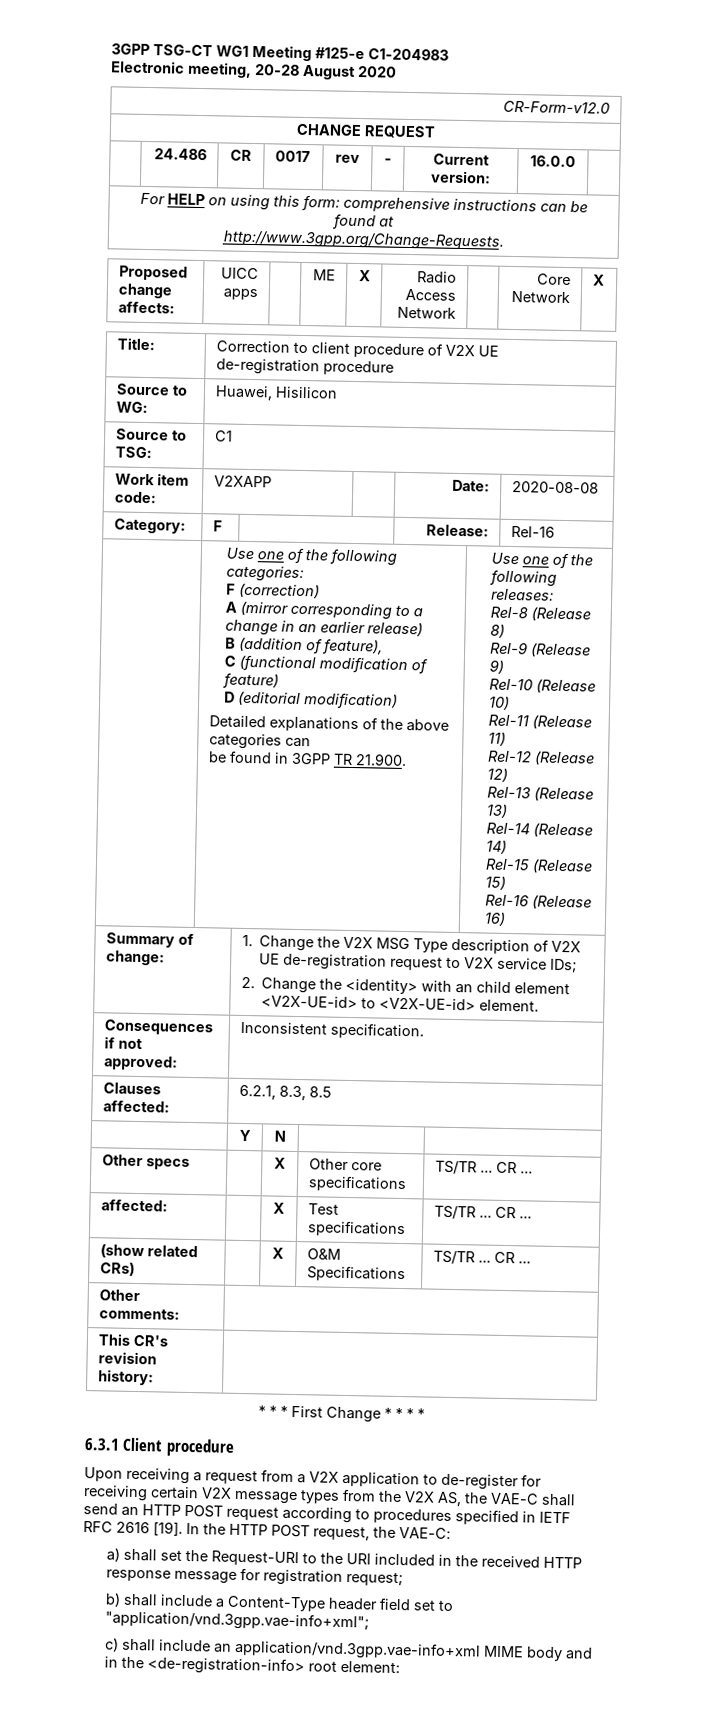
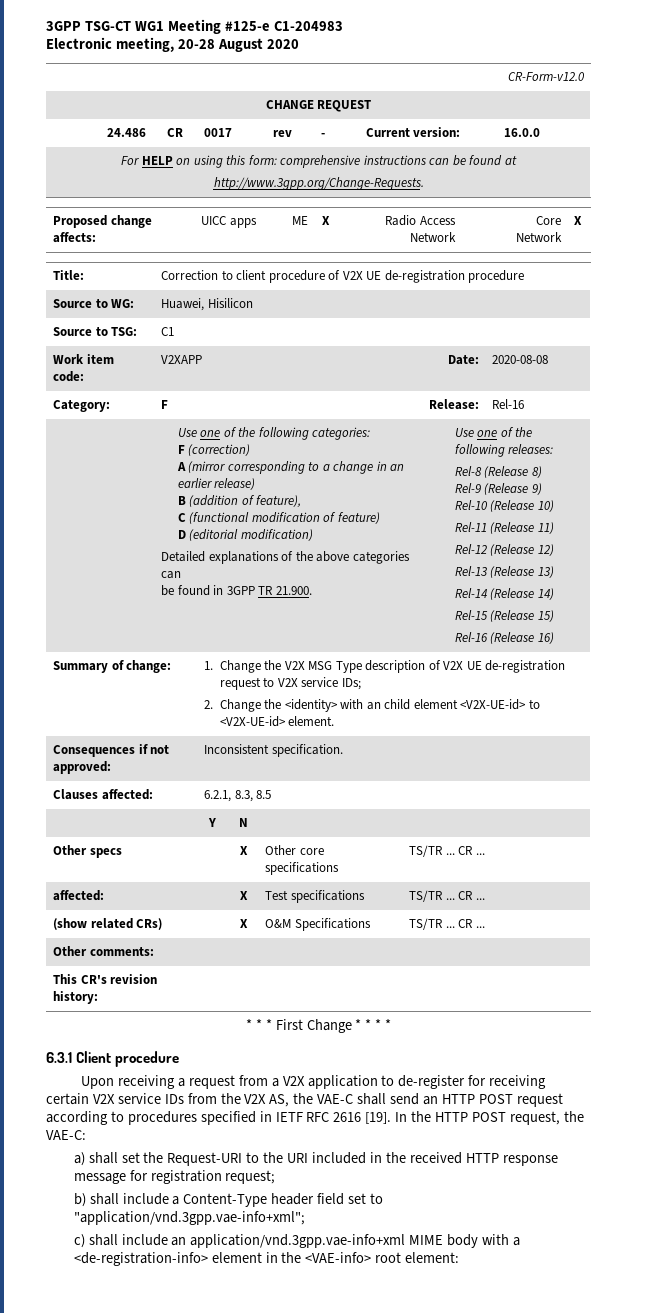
- Upon receiving a request from a V2X application to de-register for receiving certain V2X message types from the V2X AS, the VAE-C shall send an HTTP POST request according to procedures specified in IETF RFC 2616 [19].
+ Upon receiving a request from a V2X application to de-register for receiving certain V2X service IDs from the V2X AS, the VAE-C shall send an HTTP POST request according to procedures specified in IETF RFC 2616 [19].
- c) shall include an application/vnd.3gpp.vae-info+xml MIME body and in the <de-registration-info> root element:
+ c) shall include an application/vnd.3gpp.vae-info+xml MIME body with a <de-registration-info> element in the <VAE-info> root element:

